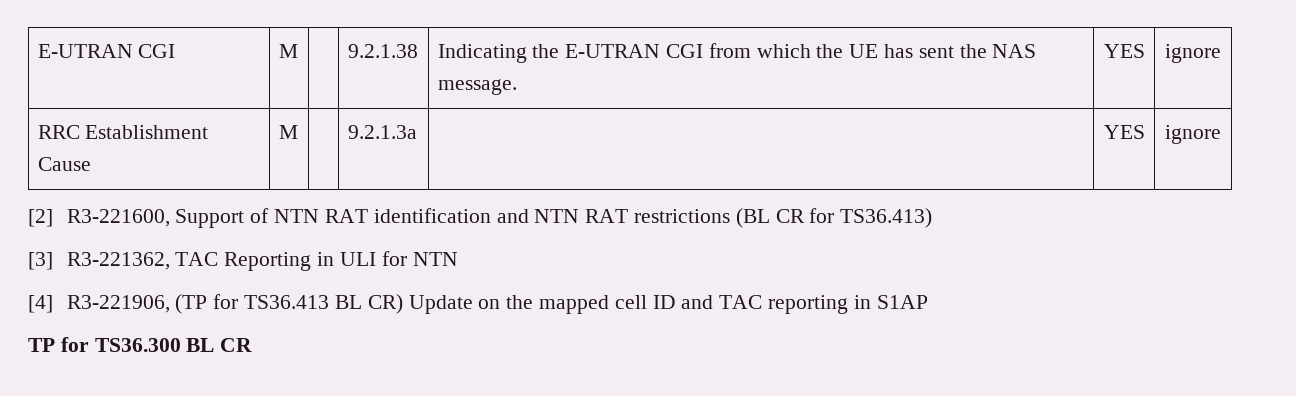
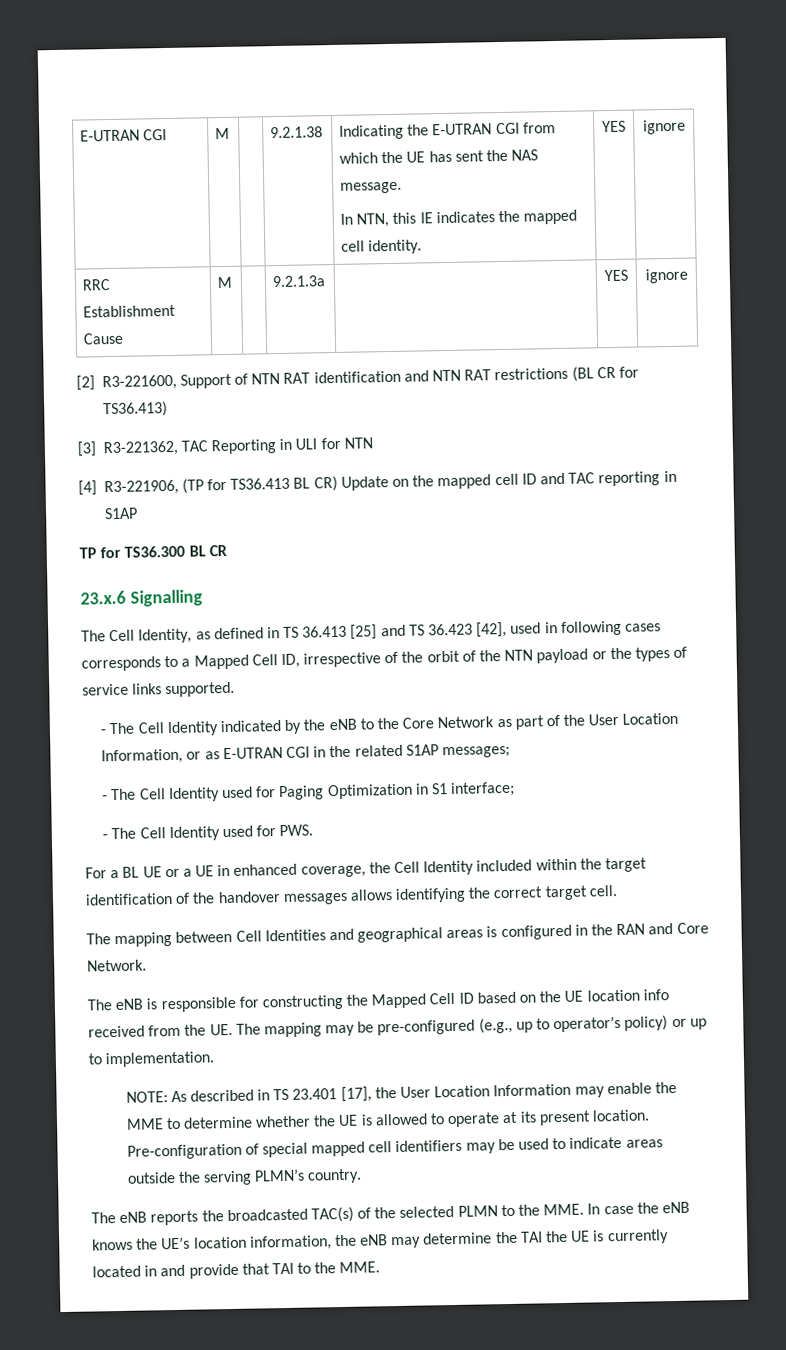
- E-UTRAN CGI | M | | 9.2.1.38 | Indicating the E-UTRAN CGI from which the UE has sent the NAS message. | YES | ignore
+ E-UTRAN CGI | M | | 9.2.1.38 | Indicating the E-UTRAN CGI from which the UE has sent the NAS message.
+ In NTN, this IE indicates the mapped cell identity. | YES | ignore
+ 23.x.6 Signalling
+ The Cell Identity, as defined in TS 36.413 [25] and TS 36.423 [42], used in following cases corresponds to a Mapped Cell ID, irrespective of the orbit of the NTN payload or the types of service links supported.
+ - The Cell Identity indicated by the eNB to the Core Network as part of the User Location Information, or as E-UTRAN CGI in the related S1AP messages;
+ - The Cell Identity used for Paging Optimization in S1 interface;
+ - The Cell Identity used for PWS.
+ For a BL UE or a UE in enhanced coverage, the Cell Identity included within the target identification of the handover messages allows identifying the correct target cell.
+ The mapping between Cell Identities and geographical areas is configured in the RAN and Core Network.
+ The eNB is responsible for constructing the Mapped Cell ID based on the UE location info received from the UE. The mapping may be pre-configured (e.g., up to operator’s policy) or up to implementation.
+ NOTE: As described in TS 23.401 [17], the User Location Information may enable the MME to determine whether the UE is allowed to operate at its present location. Pre-configuration of special mapped cell identifiers may be used to indicate areas outside the serving PLMN’s country.
+ The eNB reports the broadcasted TAC(s) of the selected PLMN to the MME. In case the eNB knows the UE’s location information, the eNB may determine the TAI the UE is currently located in and provide that TAI to the MME.

